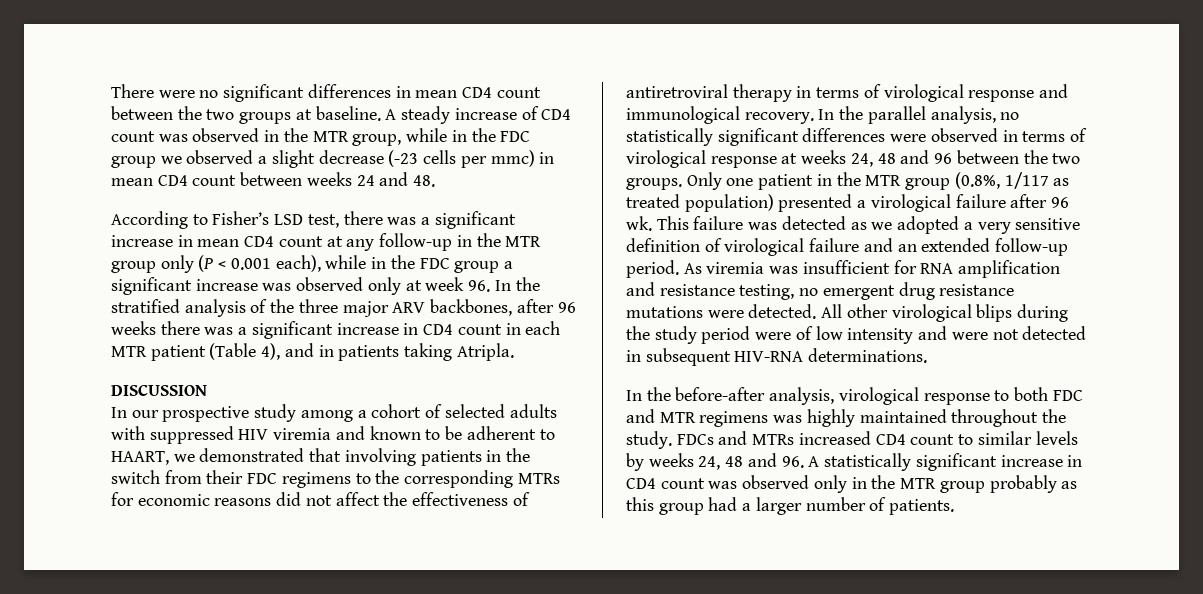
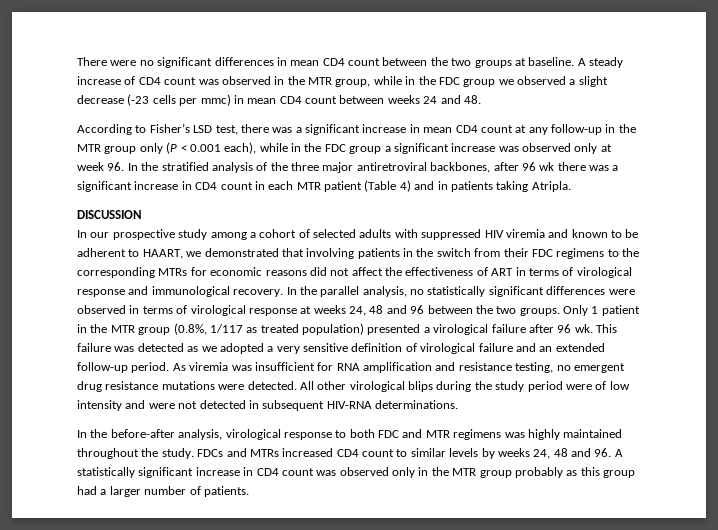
- According to Fisher’s LSD test, there was a significant increase in mean CD4 count at any follow-up in the MTR group only (P < 0.001 each), while in the FDC group a significant increase was observed only at week 96. In the stratified analysis of the three major ARV backbones, after 96 weeks there was a significant increase in CD4 count in each MTR patient (Table 4), and in patients taking Atripla.
+ According to Fisher’s LSD test, there was a significant increase in mean CD4 count at any follow-up in the MTR group only (P < 0.001 each), while in the FDC group a significant increase was observed only at week 96. In the stratified analysis of the three major antiretroviral backbones, after 96 wk there was a significant increase in CD4 count in each MTR patient (Table 4) and in patients taking Atripla.
- In our prospective study among a cohort of selected adults with suppressed HIV viremia and known to be adherent to HAART, we demonstrated that involving patients in the switch from their FDC regimens to the corresponding MTRs for economic reasons did not affect the effectiveness of antiretroviral therapy in terms of virological response and immunological recovery.
+ In our prospective study among a cohort of selected adults with suppressed HIV viremia and known to be adherent to HAART, we demonstrated that involving patients in the switch from their FDC regimens to the corresponding MTRs for economic reasons did not affect the effectiveness of ART in terms of virological response and immunological recovery.
- Only one patient in the MTR group (0.8%, 1/117 as treated population) presented a virological failure after 96 wk.
+ Only 1 patient in the MTR group (0.8%, 1/117 as treated population) presented a virological failure after 96 wk.

